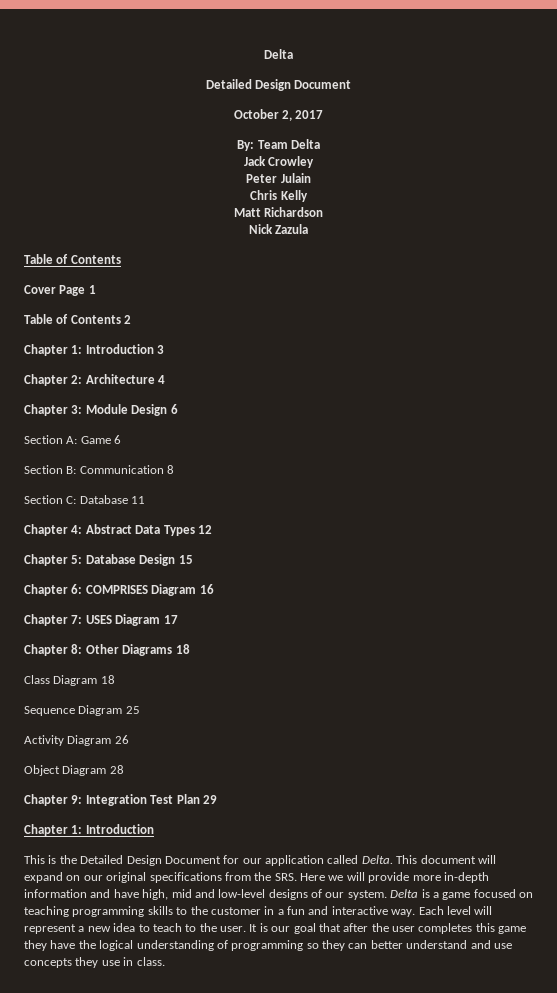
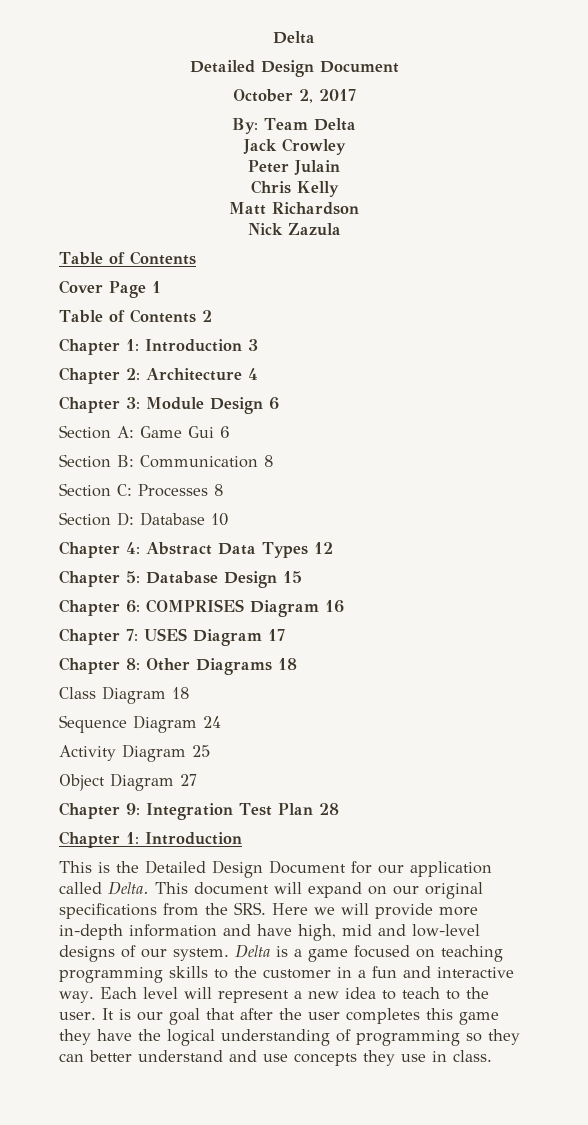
- Section A: Game 6
+ Section A: Game Gui 6
- Section C: Database 11
+ Section C: Processes 8
+ Section D: Database 10
- Sequence Diagram 25
+ Sequence Diagram 24
- Activity Diagram 26
+ Activity Diagram 25
- Object Diagram 28
+ Object Diagram 27
- Chapter 9: Integration Test Plan 29
+ Chapter 9: Integration Test Plan 28

